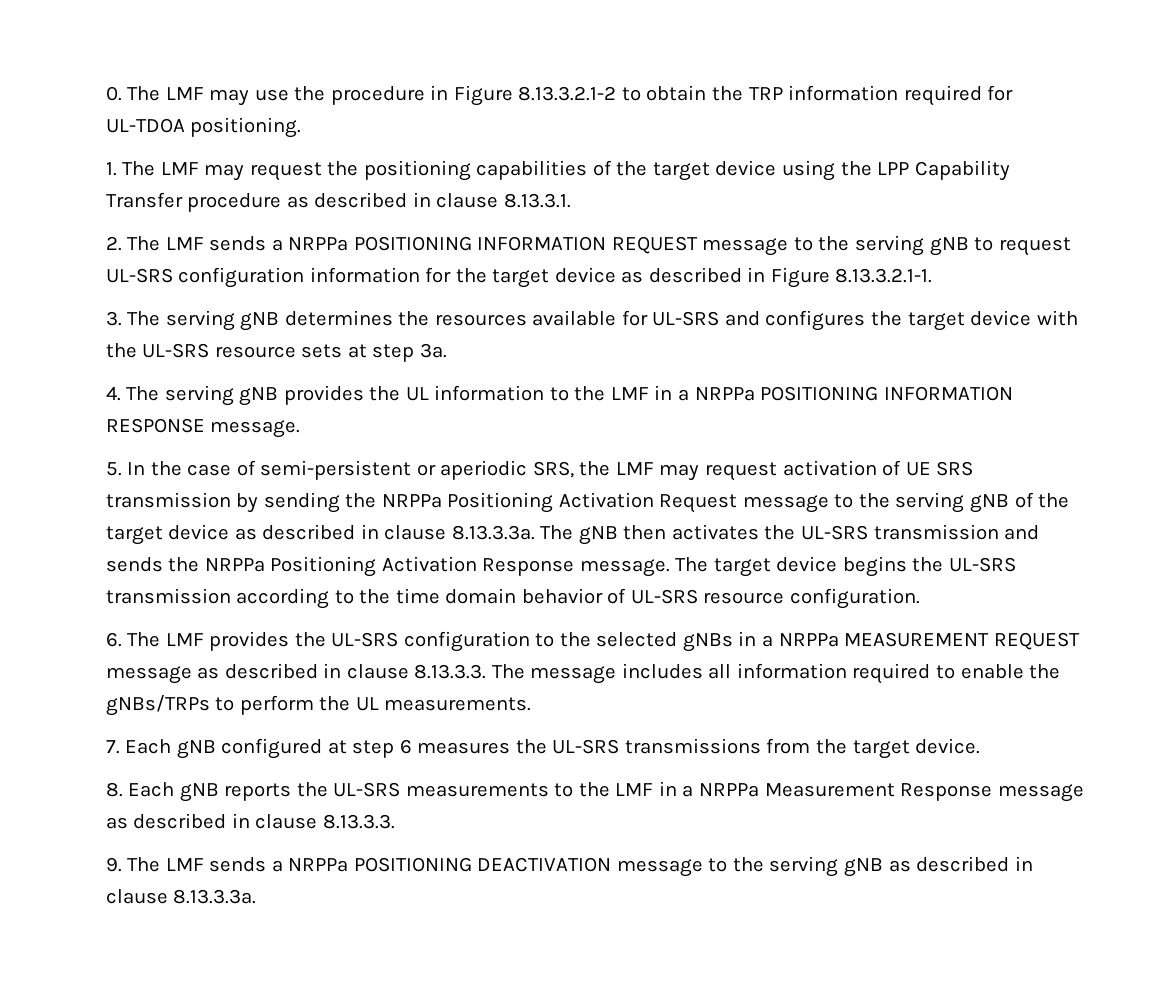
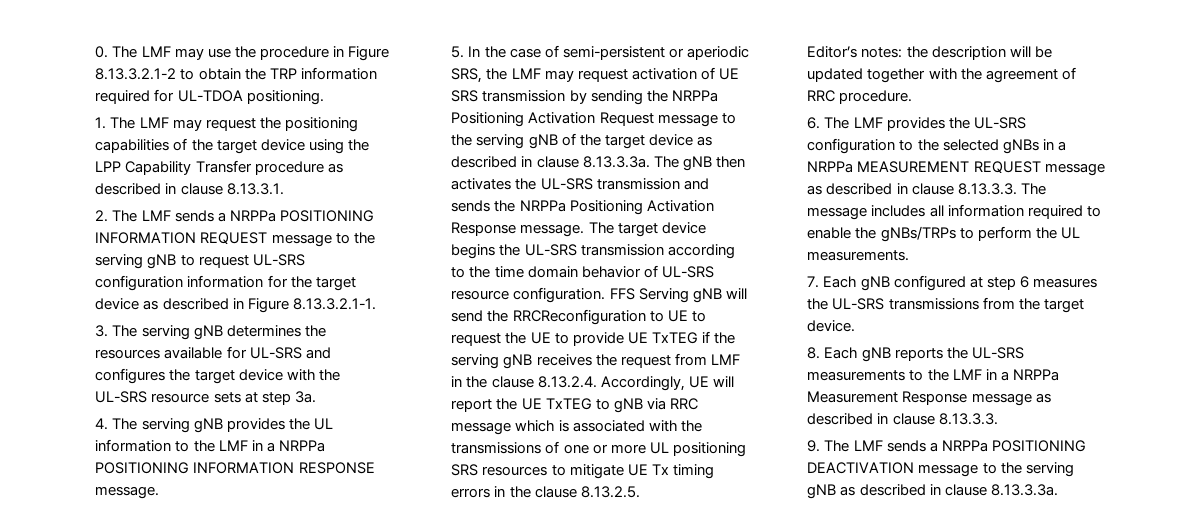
+ FFS Serving gNB will send the RRCReconfiguration to UE to request the UE to provide UE TxTEG if the serving gNB receives the request from LMF in the clause 8.13.2.4. Accordingly, UE will report the UE TxTEG to gNB via RRC message which is associated with the transmissions of one or more UL positioning SRS resources to mitigate UE Tx timing errors in the clause 8.13.2.5.
+ Editor’s notes: the description will be updated together with the agreement of RRC procedure.

